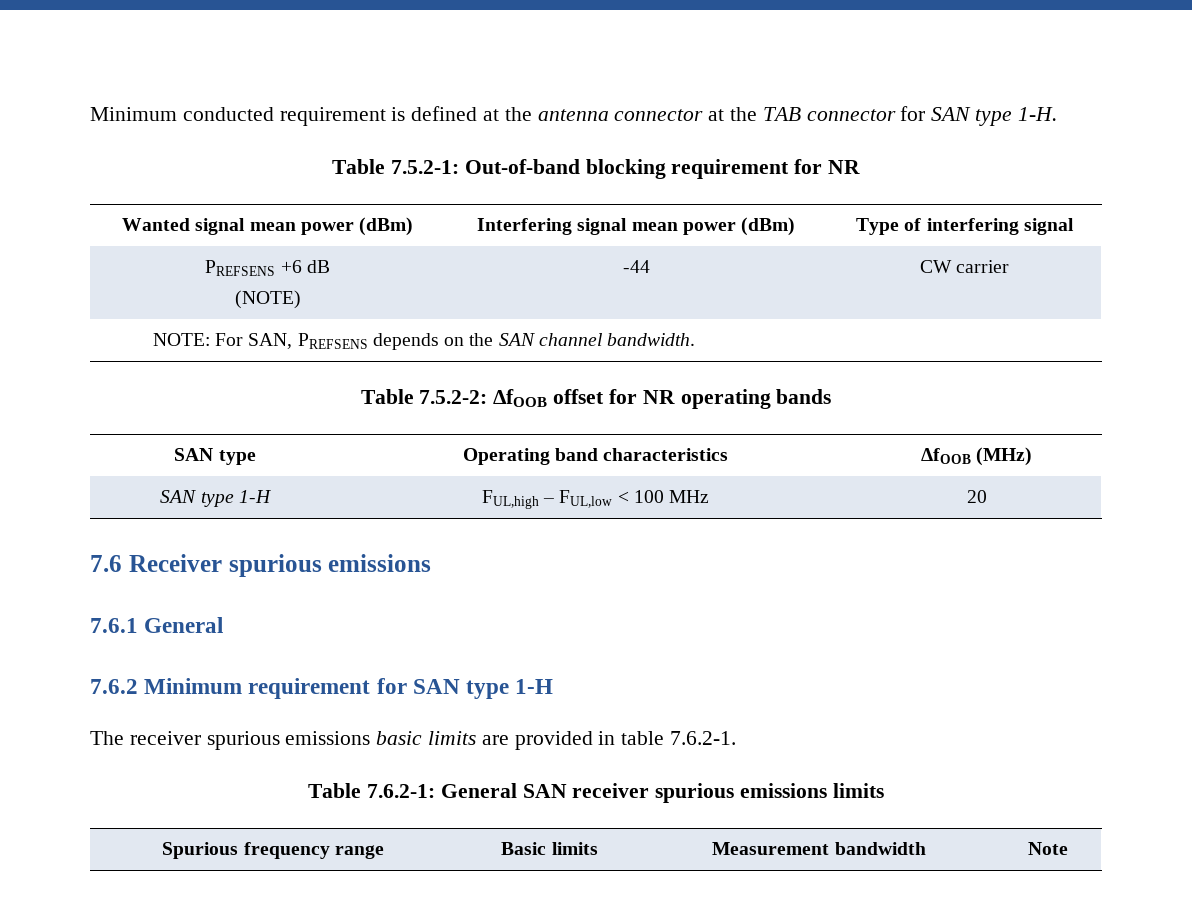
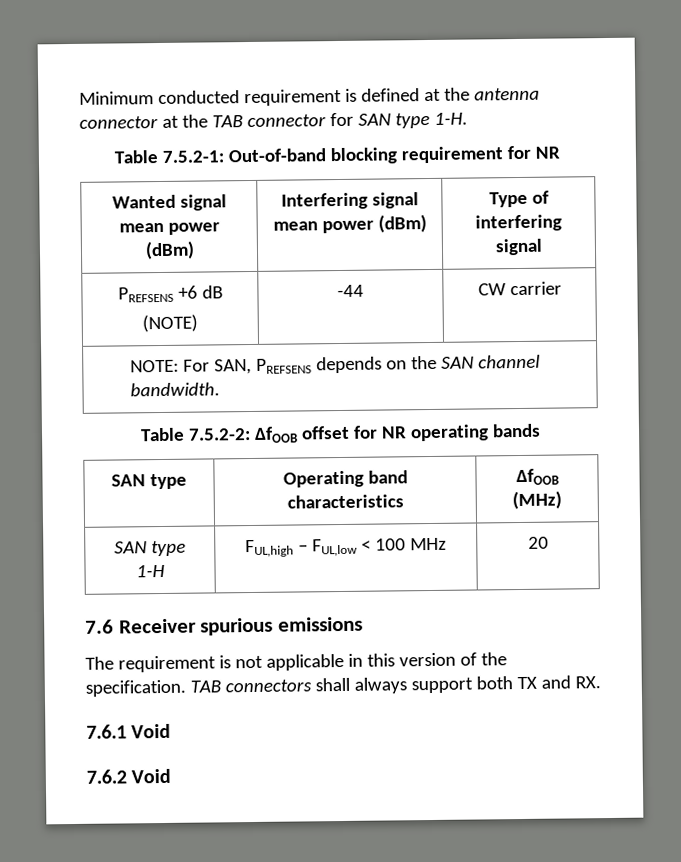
+ The requirement is not applicable in this version of the specification. TAB connectors shall always support both TX and RX.
- 7.6.1 General
+ 7.6.1 Void
- 7.6.2 Minimum requirement for SAN type 1-H
- The receiver spurious emissions basic limits are provided in table 7.6.2-1.
- Table 7.6.2-1: General SAN receiver spurious emissions limits
- Spurious frequency range | Basic limits | Measurement bandwidth | Note
+ 7.6.2 Void

